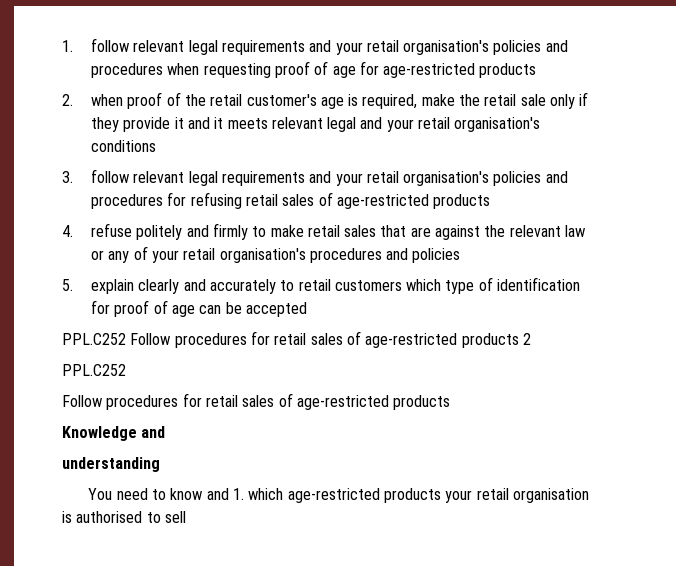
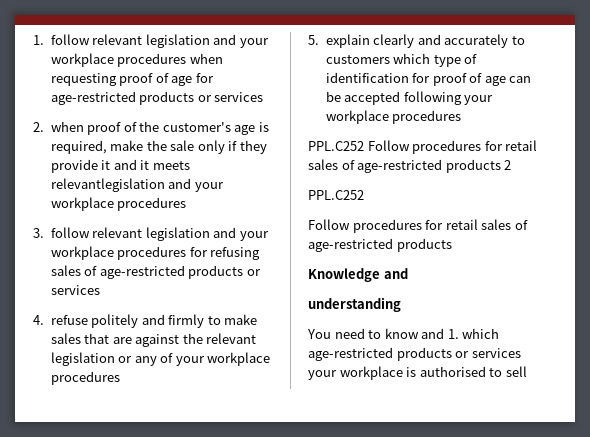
- 1. follow relevant legal requirements and your retail organisation's policies and procedures when requesting proof of age for age-restricted products
+ 1. follow relevant legislation and your workplace procedures when requesting proof of age for age-restricted products or services
- 2. when proof of the retail customer's age is required, make the retail sale only if they provide it and it meets relevant legal and your retail organisation's conditions
- 3. follow relevant legal requirements and your retail organisation's policies and procedures for refusing retail sales of age-restricted products
+ 2. when proof of the customer's age is required, make the sale only if they provide it and it meets relevantlegislation and your workplace procedures
+ 3. follow relevant legislation and your workplace procedures for refusing sales of age-restricted products or services
- 4. refuse politely and firmly to make retail sales that are against the relevant law or any of your retail organisation's procedures and policies
+ 4. refuse politely and firmly to make sales that are against the relevant legislation or any of your workplace procedures
- 5. explain clearly and accurately to retail customers which type of identification for proof of age can be accepted
+ 5. explain clearly and accurately to customers which type of identification for proof of age can be accepted following your workplace procedures
- You need to know and 1. which age-restricted products your retail organisation is authorised to sell
+ You need to know and 1. which age-restricted products or services your workplace is authorised to sell

